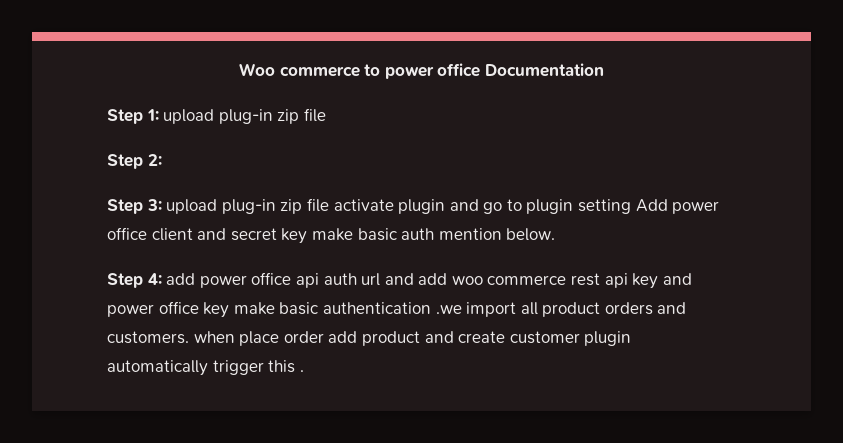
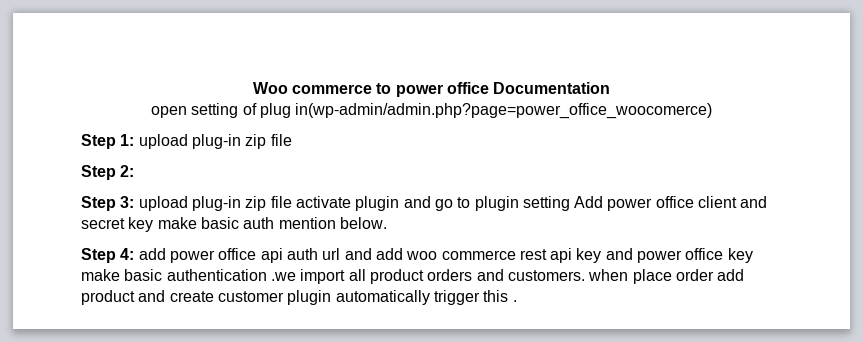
+ open setting of plug in(wp-admin/admin.php?page=power_office_woocomerce)

